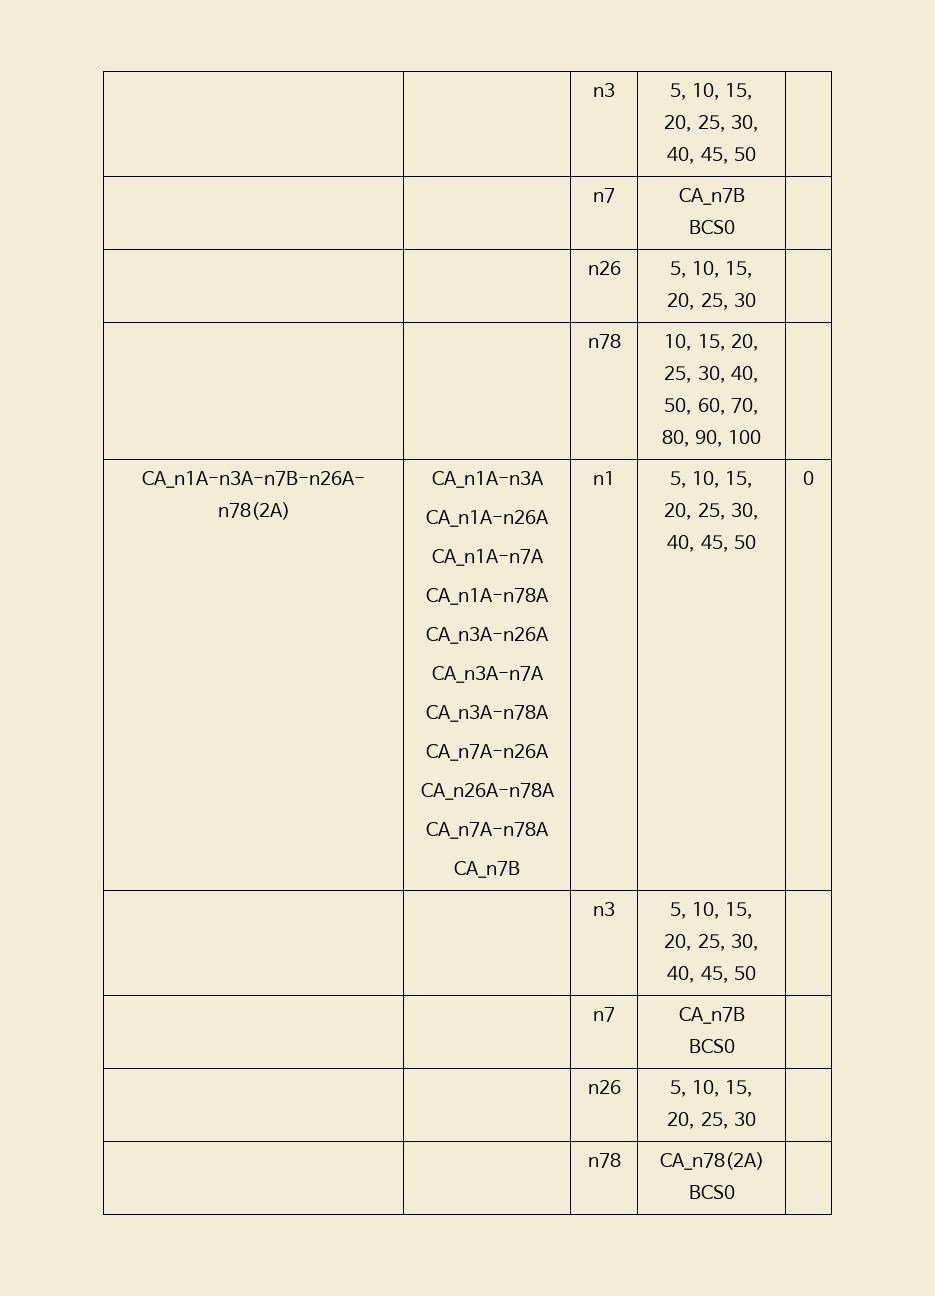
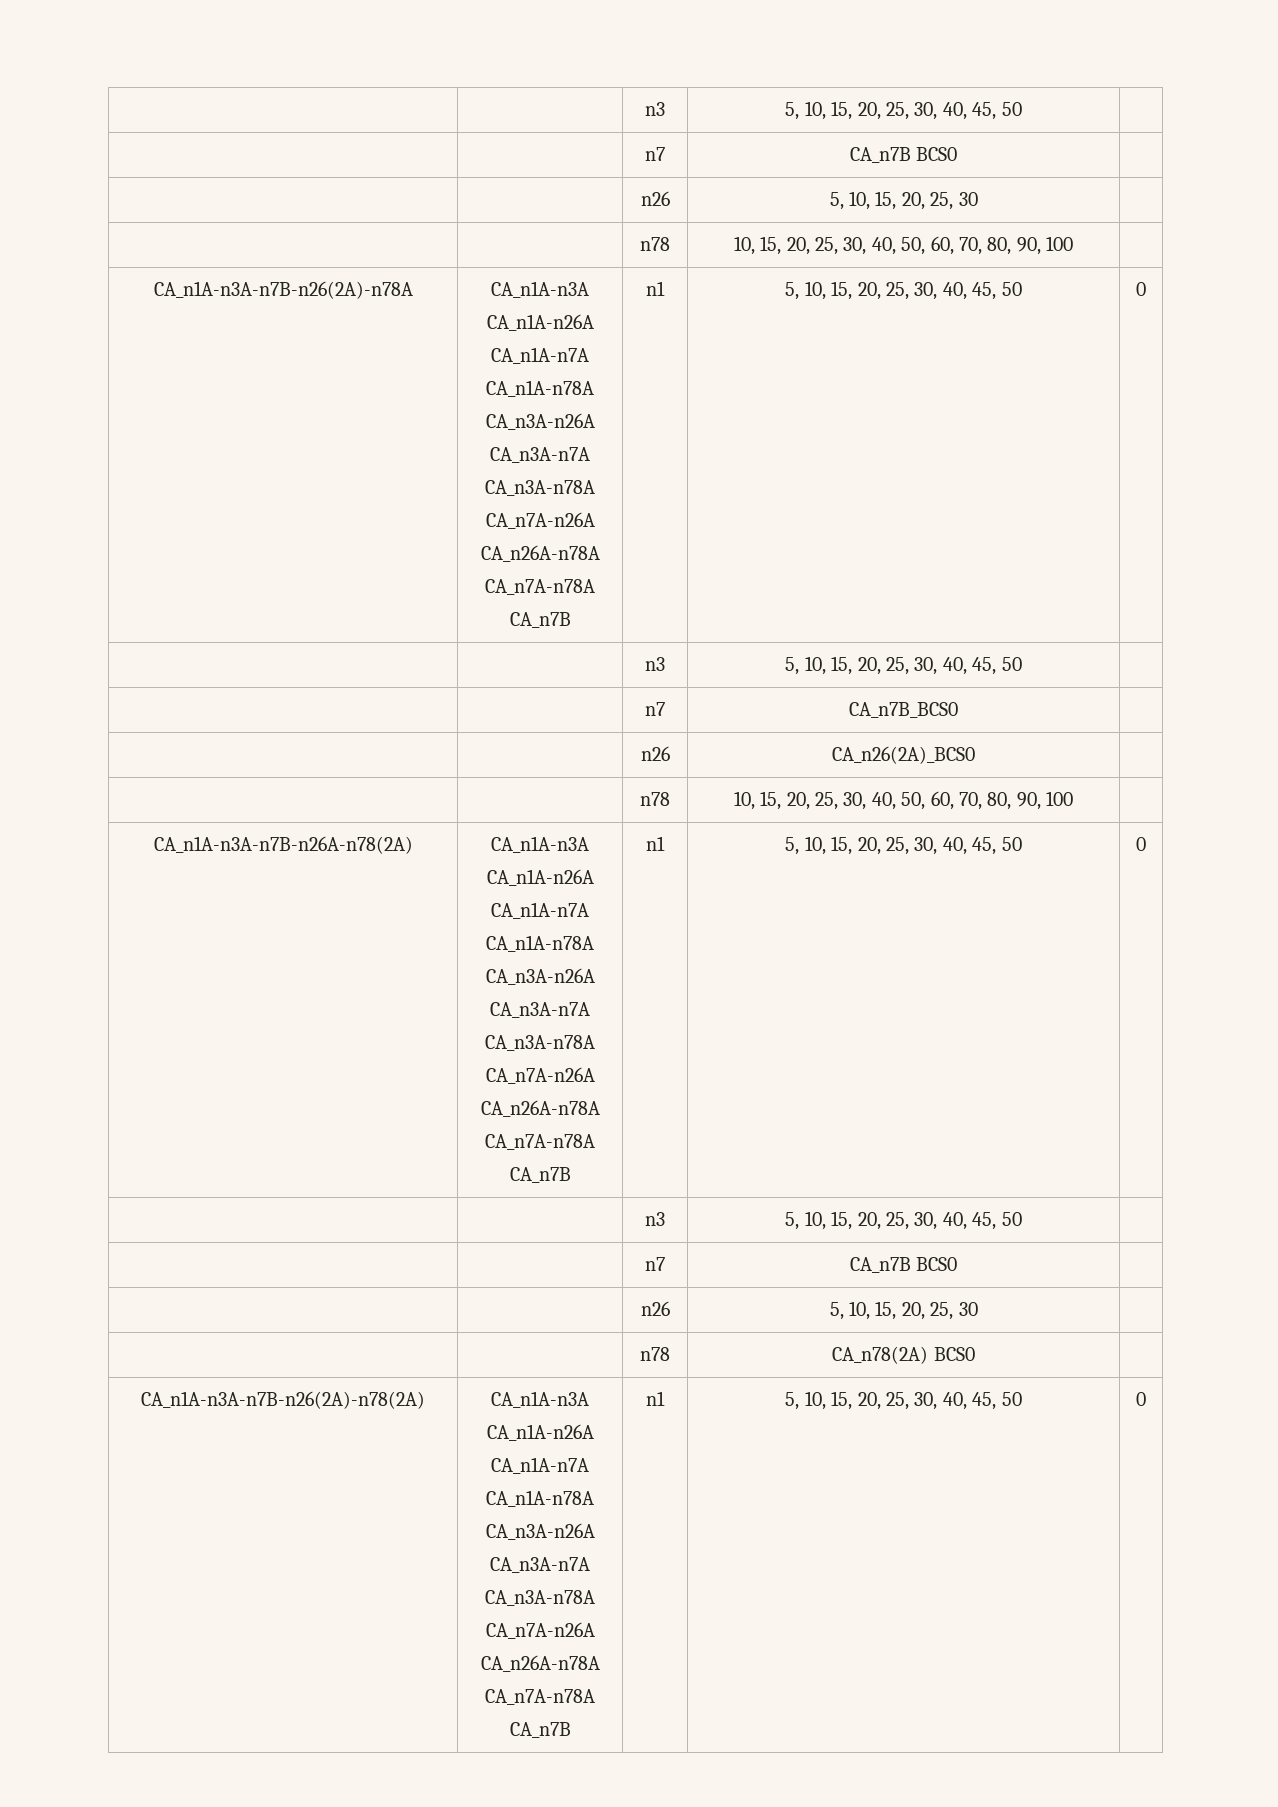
+ CA_n1A-n3A-n7B-n26(2A)-n78A | CA_n1A-n3A
+ CA_n1A-n26A
+ CA_n1A-n7A
+ CA_n1A-n78A
+ CA_n3A-n26A
+ CA_n3A-n7A
+ CA_n3A-n78A
+ CA_n7A-n26A
+ CA_n26A-n78A
+ CA_n7A-n78A
+ CA_n7B | n1 | 5, 10, 15, 20, 25, 30, 40, 45, 50 | 0
+ | | n3 | 5, 10, 15, 20, 25, 30, 40, 45, 50 |
+ | | n7 | CA_n7B_BCS0 |
+ | | n26 | CA_n26(2A)_BCS0 |
+ | | n78 | 10, 15, 20, 25, 30, 40, 50, 60, 70, 80, 90, 100 |
+ CA_n1A-n3A-n7B-n26(2A)-n78(2A) | CA_n1A-n3A
+ CA_n1A-n26A
+ CA_n1A-n7A
+ CA_n1A-n78A
+ CA_n3A-n26A
+ CA_n3A-n7A
+ CA_n3A-n78A
+ CA_n7A-n26A
+ CA_n26A-n78A
+ CA_n7A-n78A
+ CA_n7B | n1 | 5, 10, 15, 20, 25, 30, 40, 45, 50 | 0

